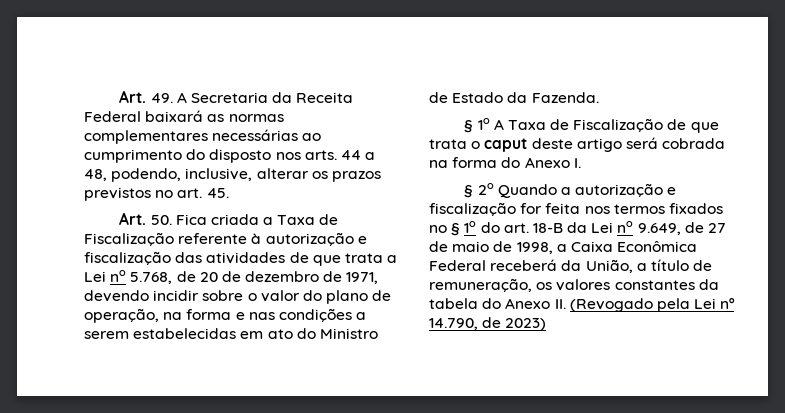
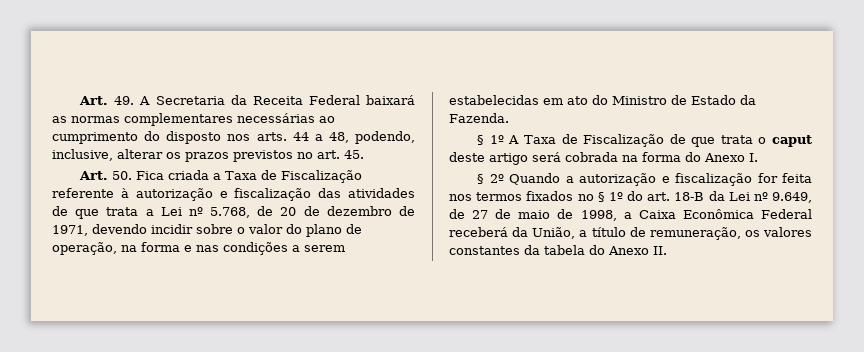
- Art. 50. Fica criada a Taxa de Fiscalização referente à autorização e fiscalização das atividades de que trata a Lei no 5.768, de 20 de dezembro de 1971, devendo incidir sobre o valor do plano de operação, na forma e nas condições a serem estabelecidas em ato do Ministro de Estado da Fazenda.
+ Art. 50. Fica criada a Taxa de Fiscalização referente à autorização e fiscalização das atividades de que trata a Lei nº 5.768, de 20 de dezembro de 1971, devendo incidir sobre o valor do plano de operação, na forma e nas condições a serem estabelecidas em ato do Ministro de Estado da Fazenda.
- § 1o A Taxa de Fiscalização de que trata o caput deste artigo será cobrada na forma do Anexo I.
+ § 1º A Taxa de Fiscalização de que trata o caput deste artigo será cobrada na forma do Anexo I.
- § 2o Quando a autorização e fiscalização for feita nos termos fixados no § 1o do art. 18-B da Lei no 9.649, de 27 de maio de 1998, a Caixa Econômica Federal receberá da União, a título de remuneração, os valores constantes da tabela do Anexo II. (Revogado pela Lei nº 14.790, de 2023)
+ § 2º Quando a autorização e fiscalização for feita nos termos fixados no § 1º do art. 18-B da Lei nº 9.649, de 27 de maio de 1998, a Caixa Econômica Federal receberá da União, a título de remuneração, os valores constantes da tabela do Anexo II.

